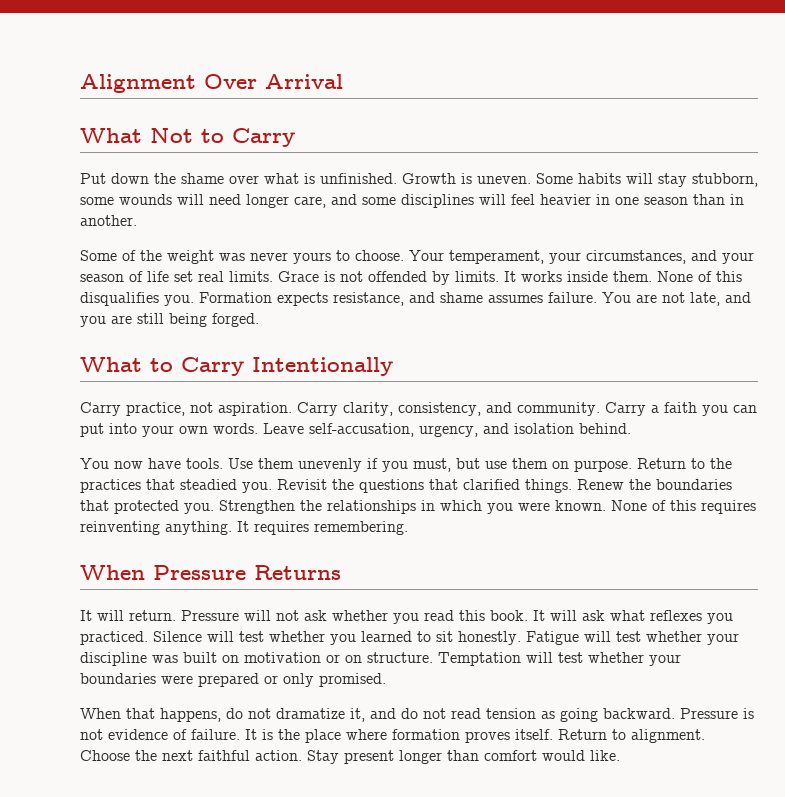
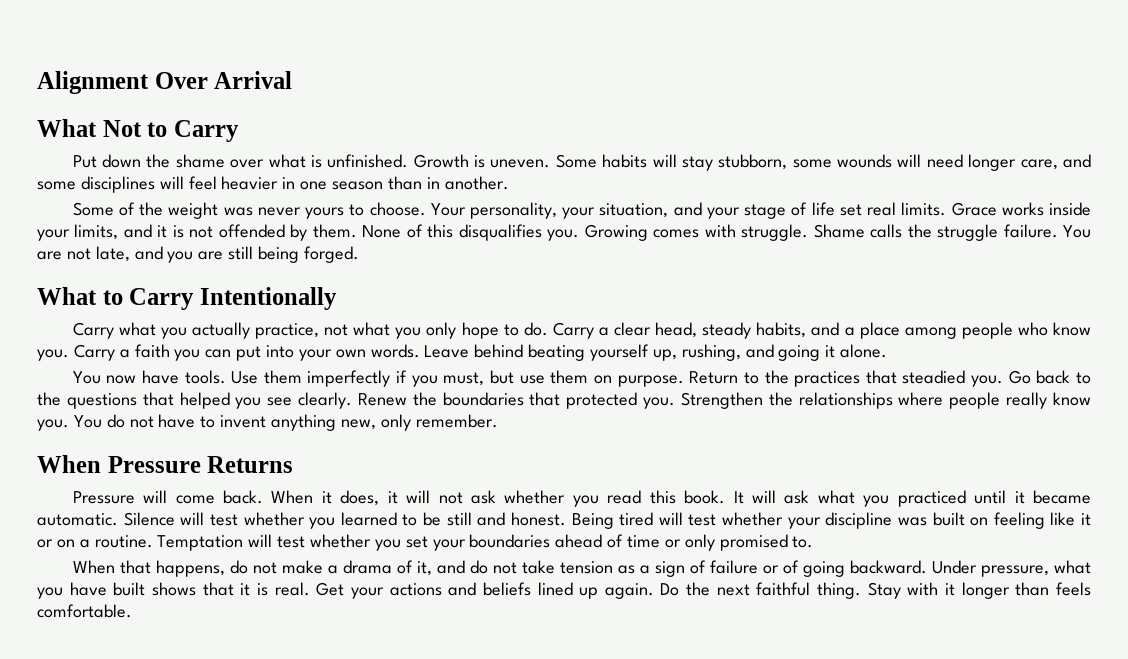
- Your temperament, your circumstances, and your season of life set real limits.
+ Your personality, your situation, and your stage of life set real limits.
- Grace is not offended by limits. It works inside them.
+ Grace works inside your limits, and it is not offended by them.
- Formation expects resistance, and shame assumes failure.
+ Growing comes with struggle. Shame calls the struggle failure.
- Carry practice, not aspiration. Carry clarity, consistency, and community.
+ Carry what you actually practice, not what you only hope to do. Carry a clear head, steady habits, and a place among people who know you.
- Leave self-accusation, urgency, and isolation behind.
+ Leave behind beating yourself up, rushing, and going it alone.
- Use them unevenly if you must, but use them on purpose.
+ Use them imperfectly if you must, but use them on purpose.
- Revisit the questions that clarified things.
+ Go back to the questions that helped you see clearly.
- Strengthen the relationships in which you were known. None of this requires reinventing anything. It requires remembering.
+ Strengthen the relationships where people really know you. You do not have to invent anything new, only remember.
  When Pressure Returns
- It will return. Pressure will not ask whether you read this book.
+ Pressure will come back. When it does, it will not ask whether you read this book.
- It will ask what reflexes you practiced.
+ It will ask what you practiced until it became automatic.
- Silence will test whether you learned to sit honestly. Fatigue will test whether your discipline was built on motivation or on structure. Temptation will test whether your boundaries were prepared or only promised.
+ Silence will test whether you learned to be still and honest. Being tired will test whether your discipline was built on feeling like it or on a routine. Temptation will test whether you set your boundaries ahead of time or only promised to.
- When that happens, do not dramatize it, and do not read tension as going backward. Pressure is not evidence of failure. It is the place where formation proves itself. Return to alignment. Choose the next faithful action. Stay present longer than comfort would like.
+ When that happens, do not make a drama of it, and do not take tension as a sign of failure or of going backward. Under pressure, what you have built shows that it is real. Get your actions and beliefs lined up again. Do the next faithful thing. Stay with it longer than feels comfortable.

